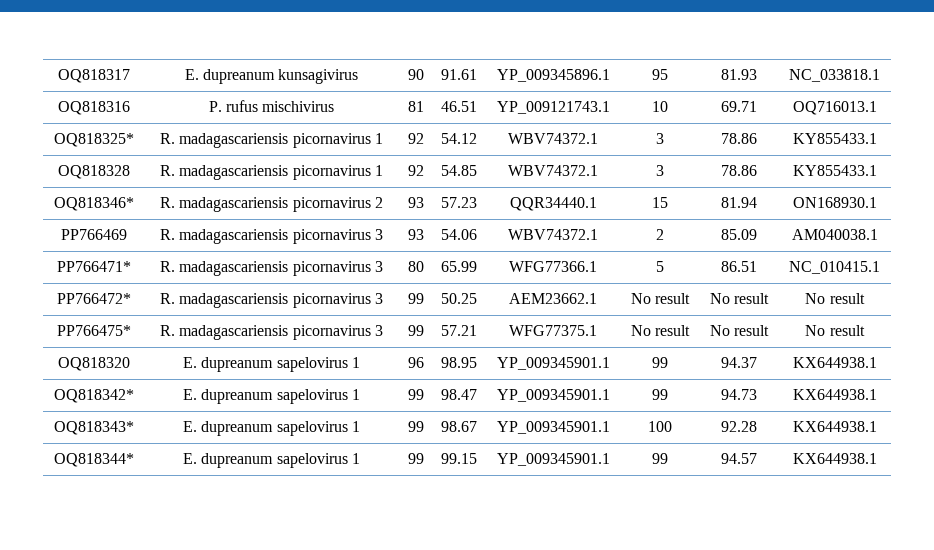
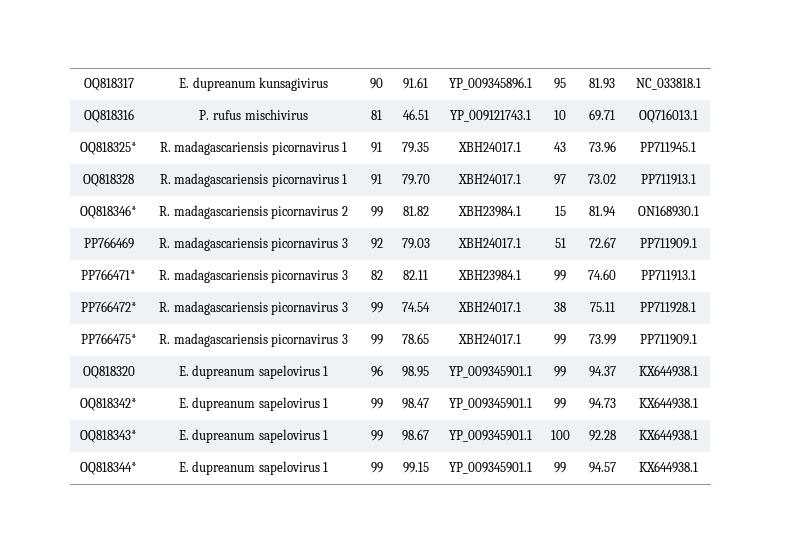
- OQ818325* | R. madagascariensis picornavirus 1 | 92 | 54.12 | WBV74372.1 | 3 | 78.86 | KY855433.1
+ OQ818325* | R. madagascariensis picornavirus 1 | 91 | 79.35 | XBH24017.1 | 43 | 73.96 | PP711945.1
- OQ818328 | R. madagascariensis picornavirus 1 | 92 | 54.85 | WBV74372.1 | 3 | 78.86 | KY855433.1
+ OQ818328 | R. madagascariensis picornavirus 1 | 91 | 79.70 | XBH24017.1 | 97 | 73.02 | PP711913.1
- OQ818346* | R. madagascariensis picornavirus 2 | 93 | 57.23 | QQR34440.1 | 15 | 81.94 | ON168930.1
+ OQ818346* | R. madagascariensis picornavirus 2 | 99 | 81.82 | XBH23984.1 | 15 | 81.94 | ON168930.1
- PP766469 | R. madagascariensis picornavirus 3 | 93 | 54.06 | WBV74372.1 | 2 | 85.09 | AM040038.1
+ PP766469 | R. madagascariensis picornavirus 3 | 92 | 79.03 | XBH24017.1 | 51 | 72.67 | PP711909.1
- PP766471* | R. madagascariensis picornavirus 3 | 80 | 65.99 | WFG77366.1 | 5 | 86.51 | NC_010415.1
+ PP766471* | R. madagascariensis picornavirus 3 | 82 | 82.11 | XBH23984.1 | 99 | 74.60 | PP711913.1
- PP766472* | R. madagascariensis picornavirus 3 | 99 | 50.25 | AEM23662.1 | No result | No result | No result
+ PP766472* | R. madagascariensis picornavirus 3 | 99 | 74.54 | XBH24017.1 | 38 | 75.11 | PP711928.1
- PP766475* | R. madagascariensis picornavirus 3 | 99 | 57.21 | WFG77375.1 | No result | No result | No result
+ PP766475* | R. madagascariensis picornavirus 3 | 99 | 78.65 | XBH24017.1 | 99 | 73.99 | PP711909.1

